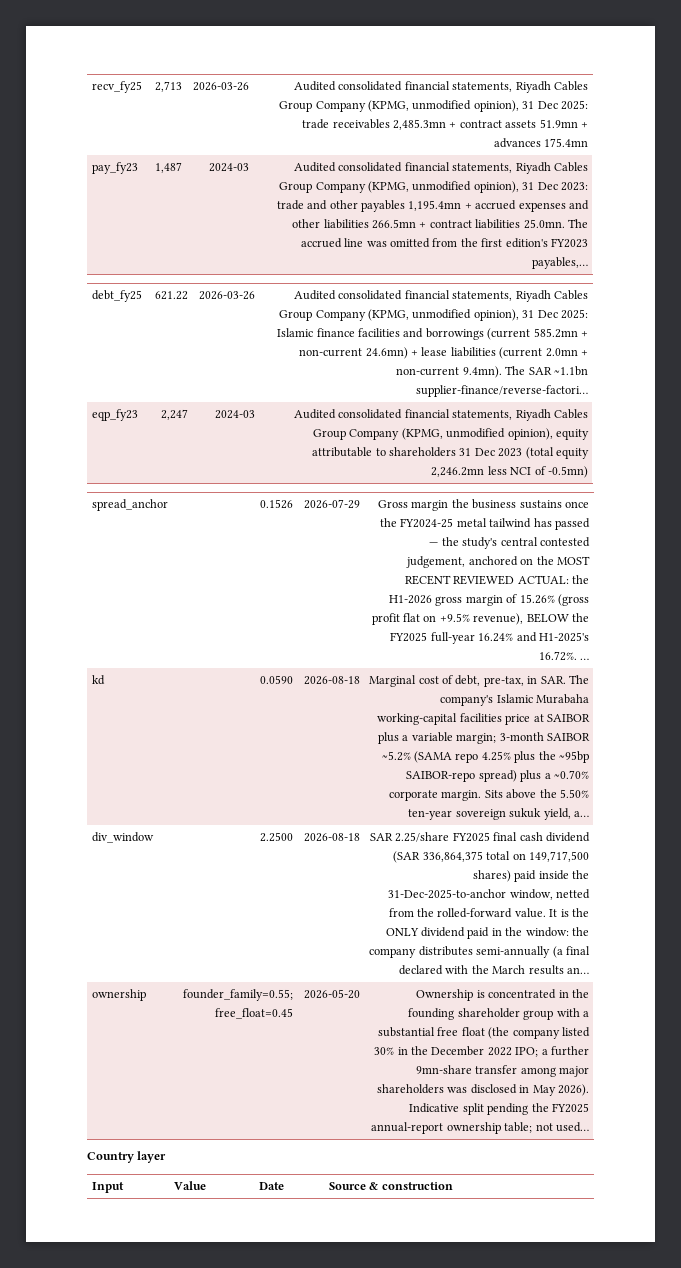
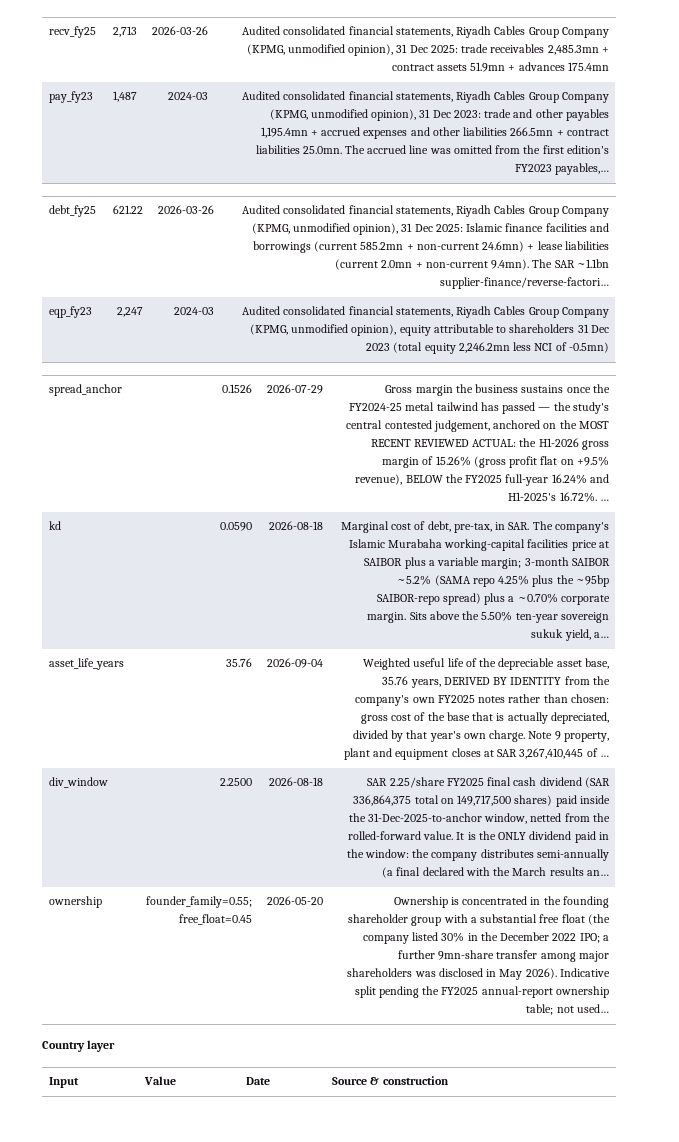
+ asset_life_years | 35.76 | 2026-09-04 | Weighted useful life of the depreciable asset base, 35.76 years, DERIVED BY IDENTITY from the company's own FY2025 notes rather than chosen: gross cost of the base that is actually depreciated, divided by that year's own charge. Note 9 property, plant and equipment closes at SAR 3,267,410,445 of …

